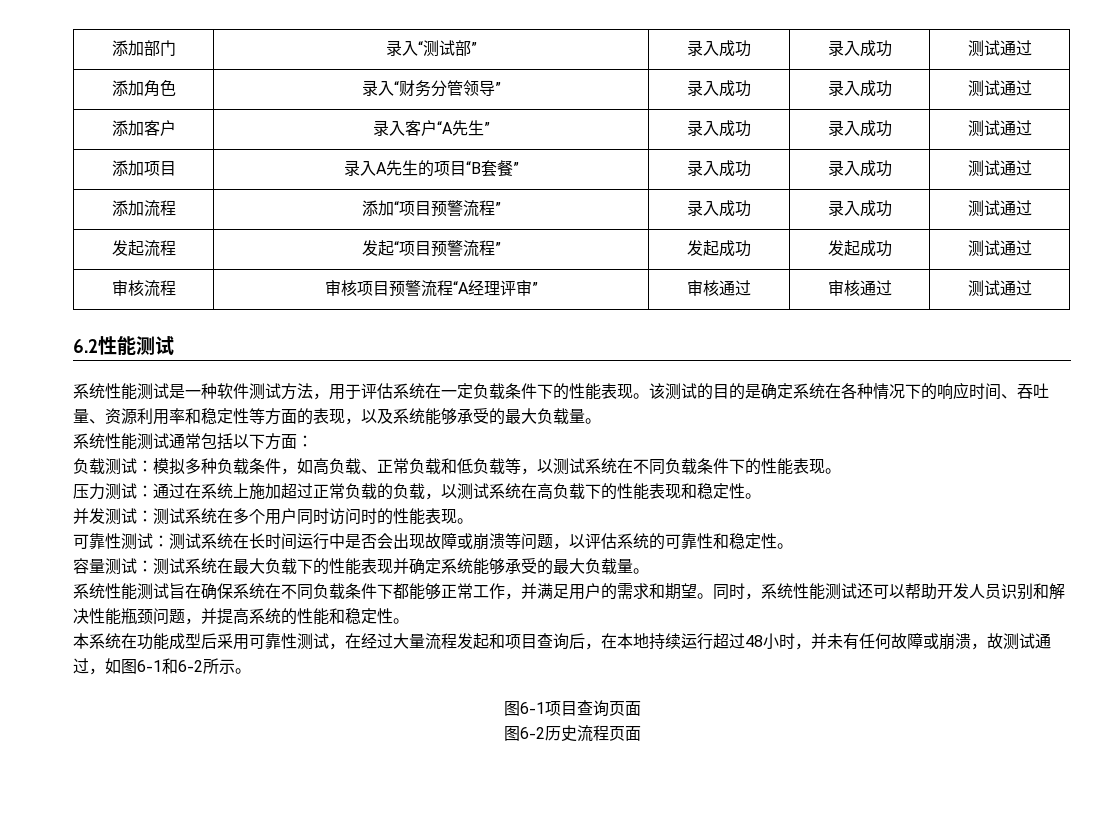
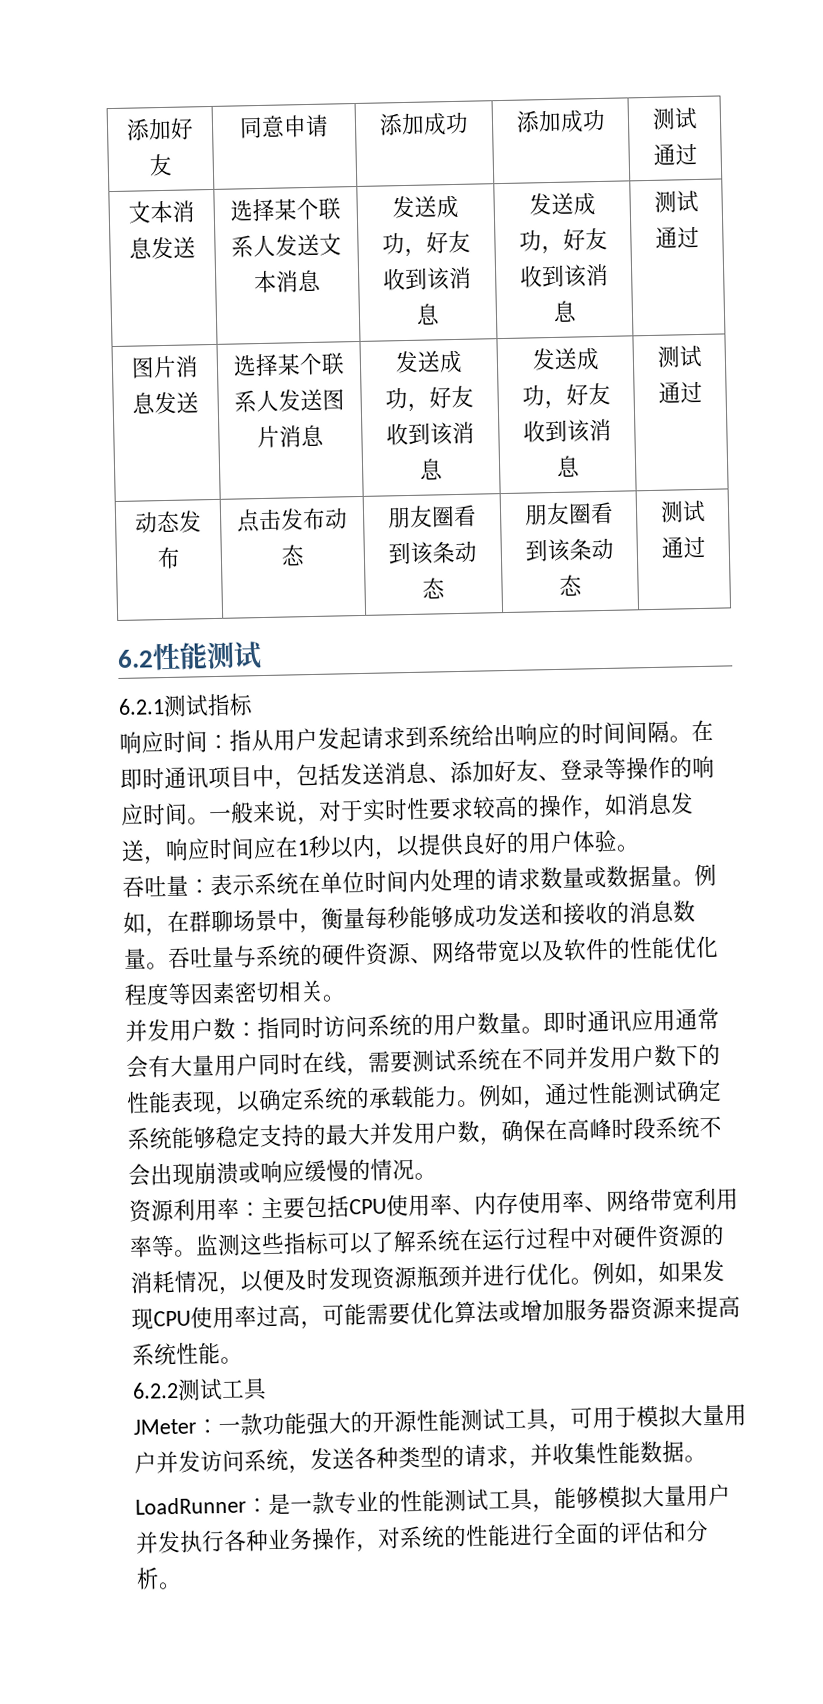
- 添加部门 | 录入“测试部” | 录入成功 | 录入成功 | 测试通过
- 添加角色 | 录入“财务分管领导” | 录入成功 | 录入成功 | 测试通过
- 添加客户 | 录入客户“A先生” | 录入成功 | 录入成功 | 测试通过
- 添加项目 | 录入A先生的项目“B套餐” | 录入成功 | 录入成功 | 测试通过
- 添加流程 | 添加“项目预警流程” | 录入成功 | 录入成功 | 测试通过
- 发起流程 | 发起“项目预警流程” | 发起成功 | 发起成功 | 测试通过
- 审核流程 | 审核项目预警流程“A经理评审” | 审核通过 | 审核通过 | 测试通过
+ 添加好友 | 同意申请 | 添加成功 | 添加成功 | 测试通过
+ 文本消息发送 | 选择某个联系人发送文本消息 | 发送成功，好友收到该消息 | 发送成功，好友收到该消息 | 测试通过
+ 图片消息发送 | 选择某个联系人发送图片消息 | 发送成功，好友收到该消息 | 发送成功，好友收到该消息 | 测试通过
+ 动态发布 | 点击发布动态 | 朋友圈看到该条动态 | 朋友圈看到该条动态 | 测试通过
- 系统性能测试是一种软件测试方法，用于评估系统在一定负载条件下的性能表现。该测试的目的是确定系统在各种情况下的响应时间、吞吐量、资源利用率和稳定性等方面的表现，以及系统能够承受的最大负载量。
- 系统性能测试通常包括以下方面：
- 负载测试：模拟多种负载条件，如高负载、正常负载和低负载等，以测试系统在不同负载条件下的性能表现。
- 压力测试：通过在系统上施加超过正常负载的负载，以测试系统在高负载下的性能表现和稳定性。
- 并发测试：测试系统在多个用户同时访问时的性能表现。
- 可靠性测试：测试系统在长时间运行中是否会出现故障或崩溃等问题，以评估系统的可靠性和稳定性。
- 容量测试：测试系统在最大负载下的性能表现并确定系统能够承受的最大负载量。
- 系统性能测试旨在确保系统在不同负载条件下都能够正常工作，并满足用户的需求和期望。同时，系统性能测试还可以帮助开发人员识别和解决性能瓶颈问题，并提高系统的性能和稳定性。
- 本系统在功能成型后采用可靠性测试，在经过大量流程发起和项目查询后，在本地持续运行超过48小时，并未有任何故障或崩溃，故测试通过，如图6-1和6-2所示。
- 图6-1项目查询页面
- 图6-2历史流程页面
+ 6.2.1测试指标
+ 响应时间：指从用户发起请求到系统给出响应的时间间隔。在即时通讯项目中，包括发送消息、添加好友、登录等操作的响应时间。一般来说，对于实时性要求较高的操作，如消息发送，响应时间应在1秒以内，以提供良好的用户体验。
+ 吞吐量：表示系统在单位时间内处理的请求数量或数据量。例如，在群聊场景中，衡量每秒能够成功发送和接收的消息数量。吞吐量与系统的硬件资源、网络带宽以及软件的性能优化程度等因素密切相关。
+ 并发用户数：指同时访问系统的用户数量。即时通讯应用通常会有大量用户同时在线，需要测试系统在不同并发用户数下的性能表现，以确定系统的承载能力。例如，通过性能测试确定系统能够稳定支持的最大并发用户数，确保在高峰时段系统不会出现崩溃或响应缓慢的情况。
+ 资源利用率：主要包括CPU使用率、内存使用率、网络带宽利用率等。监测这些指标可以了解系统在运行过程中对硬件资源的消耗情况，以便及时发现资源瓶颈并进行优化。例如，如果发现CPU使用率过高，可能需要优化算法或增加服务器资源来提高系统性能。
+ 6.2.2测试工具
+ JMeter：一款功能强大的开源性能测试工具，可用于模拟大量用户并发访问系统，发送各种类型的请求，并收集性能数据。
+ LoadRunner：是一款专业的性能测试工具，能够模拟大量用户并发执行各种业务操作，对系统的性能进行全面的评估和分析。

